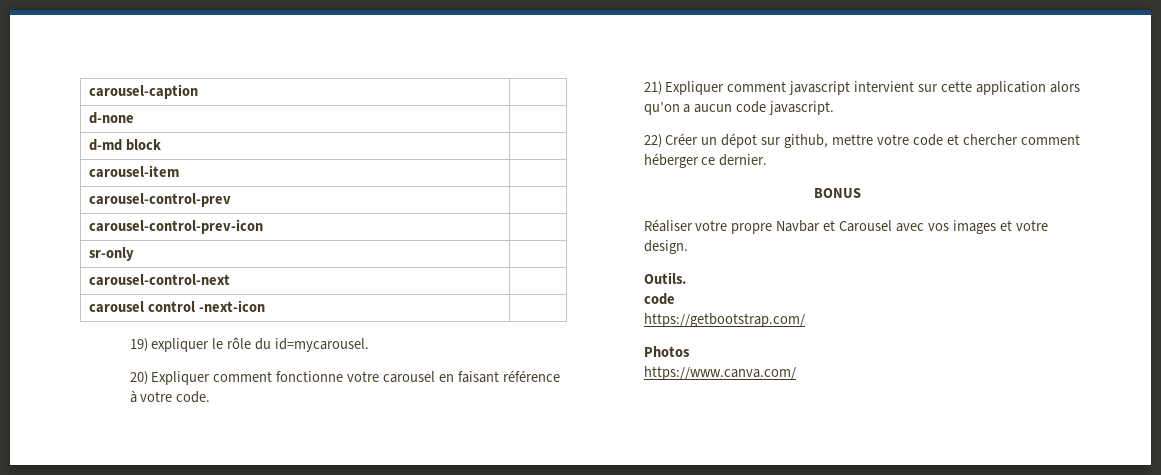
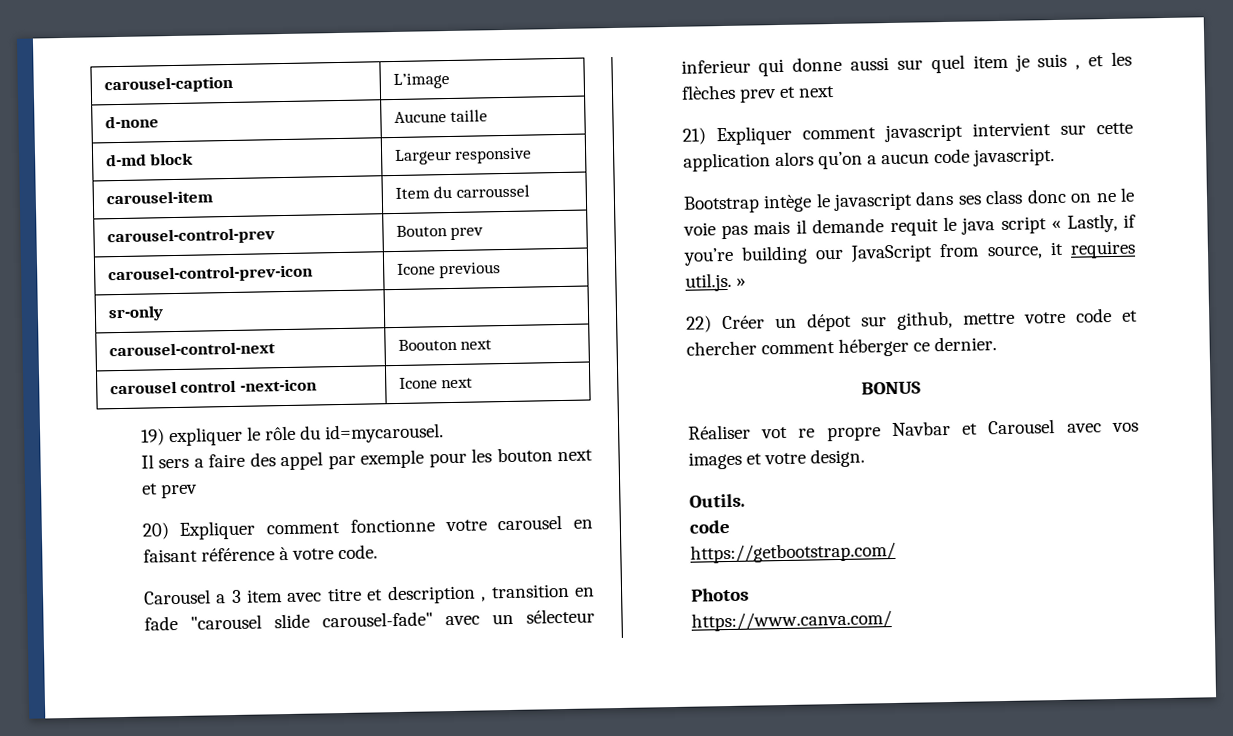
- carousel-caption |
+ carousel-caption | L’image
- d-none |
+ d-none | Aucune taille
- d-md block |
+ d-md block | Largeur responsive
- carousel-item |
+ carousel-item | Item du carroussel
- carousel-control-prev |
+ carousel-control-prev | Bouton prev
- carousel-control-prev-icon |
+ carousel-control-prev-icon | Icone previous
- carousel-control-next |
+ carousel-control-next | Boouton next
- carousel control -next-icon |
+ carousel control -next-icon | Icone next
+ Il sers a faire des appel par exemple pour les bouton next et prev
+ Carousel a 3 item avec titre et description , transition en fade "carousel slide carousel-fade" avec un sélecteur inferieur qui donne aussi sur quel item je suis , et les flèches prev et next
+ Bootstrap intège le javascript dans ses class donc on ne le voie pas mais il demande requit le java script « Lastly, if you’re building our JavaScript from source, it requires util.js. »
- Réaliser votre propre Navbar et Carousel avec vos images et votre design.
+ Réaliser vot re propre Navbar et Carousel avec vos images et votre design.

